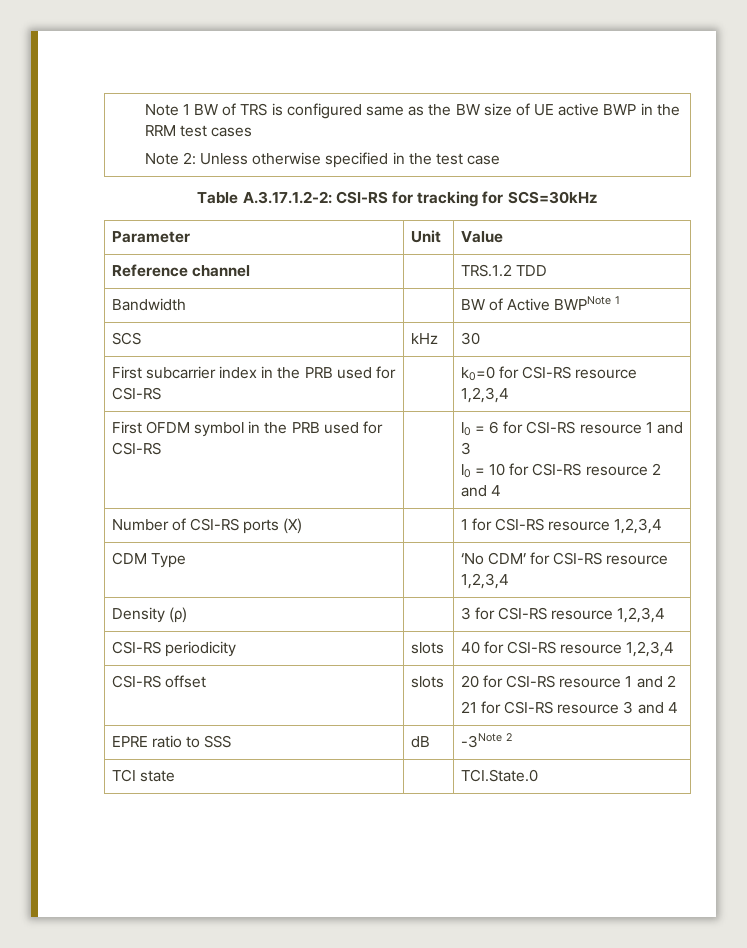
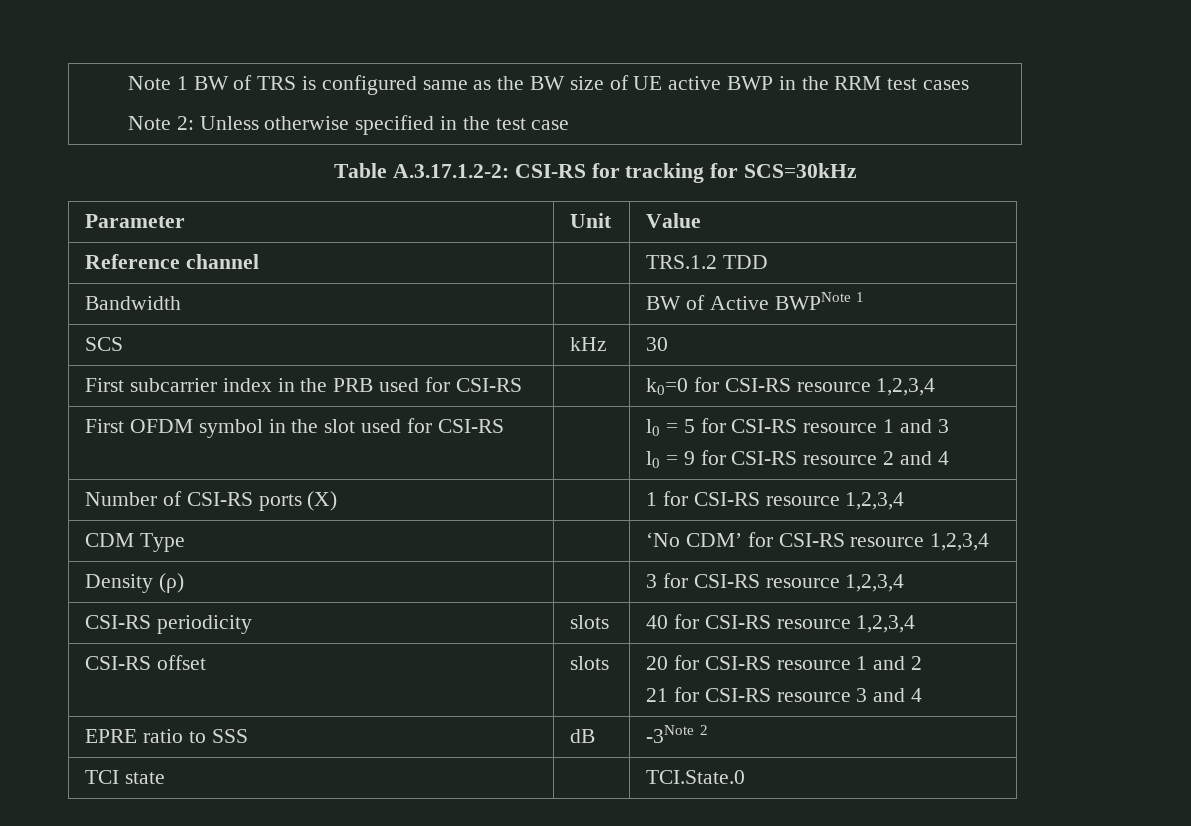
- First OFDM symbol in the PRB used for CSI-RS | | l0 = 6 for CSI-RS resource 1 and 3
- l0 = 10 for CSI-RS resource 2 and 4
+ First OFDM symbol in the slot used for CSI-RS | | l0 = 5 for CSI-RS resource 1 and 3
+ l0 = 9 for CSI-RS resource 2 and 4

